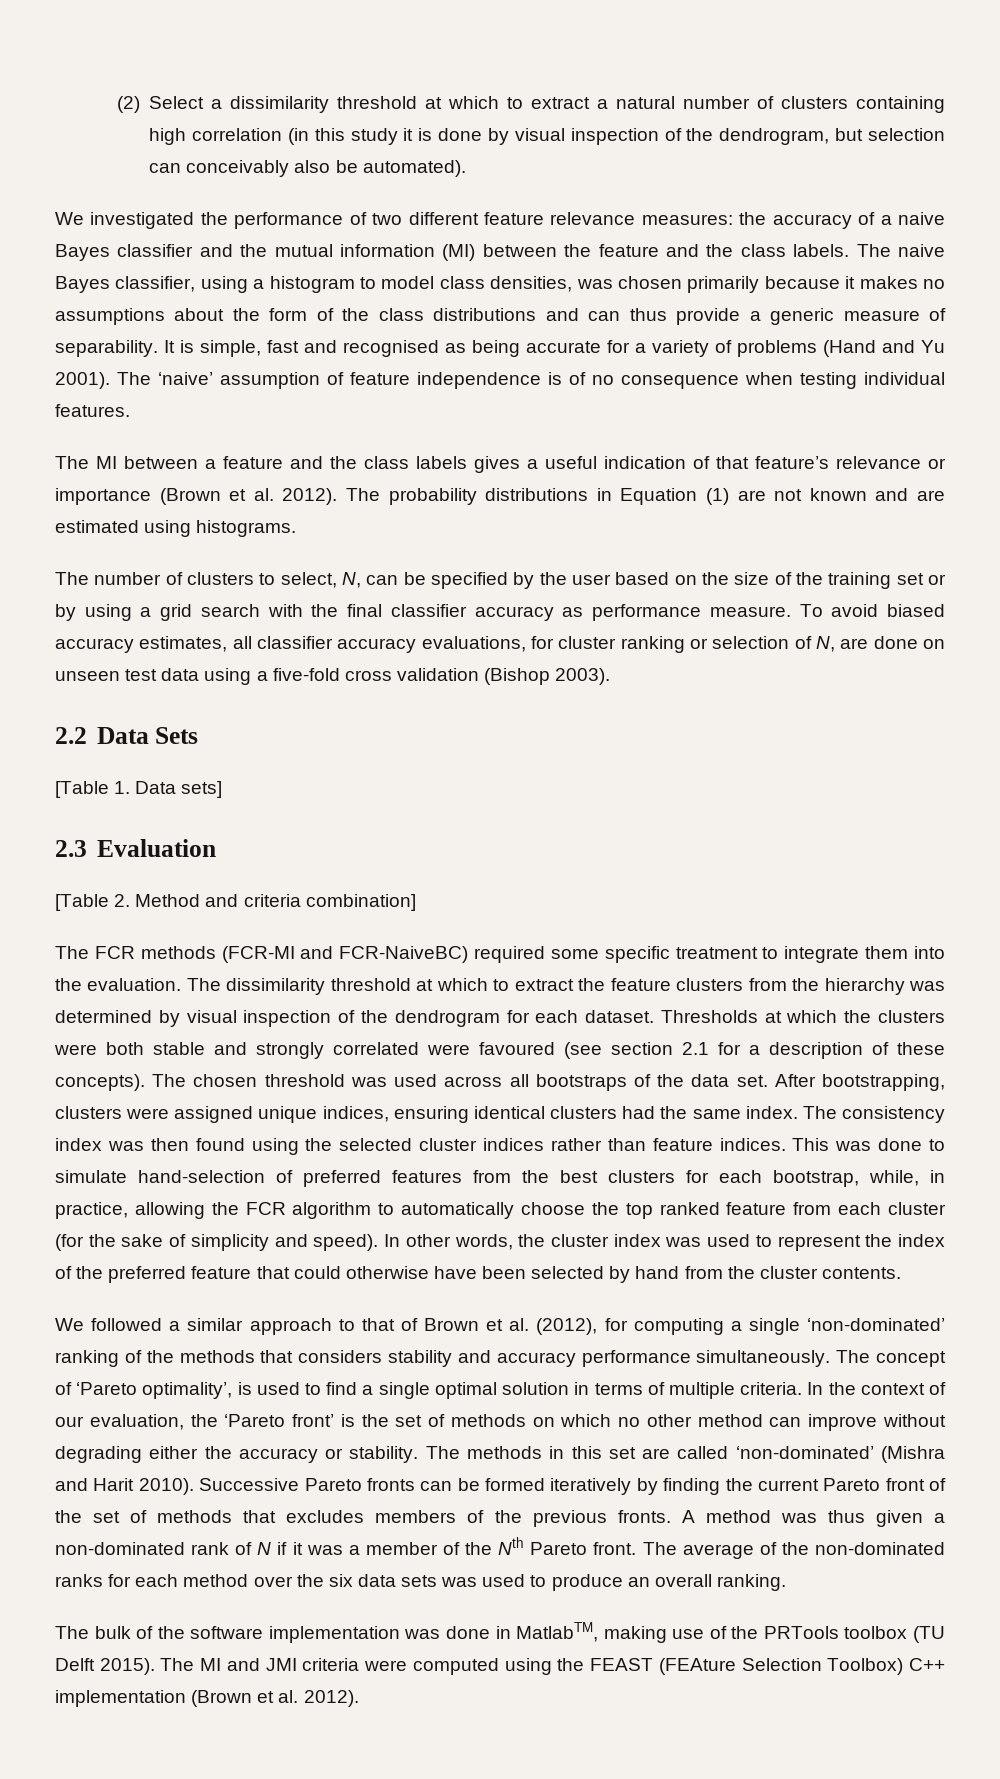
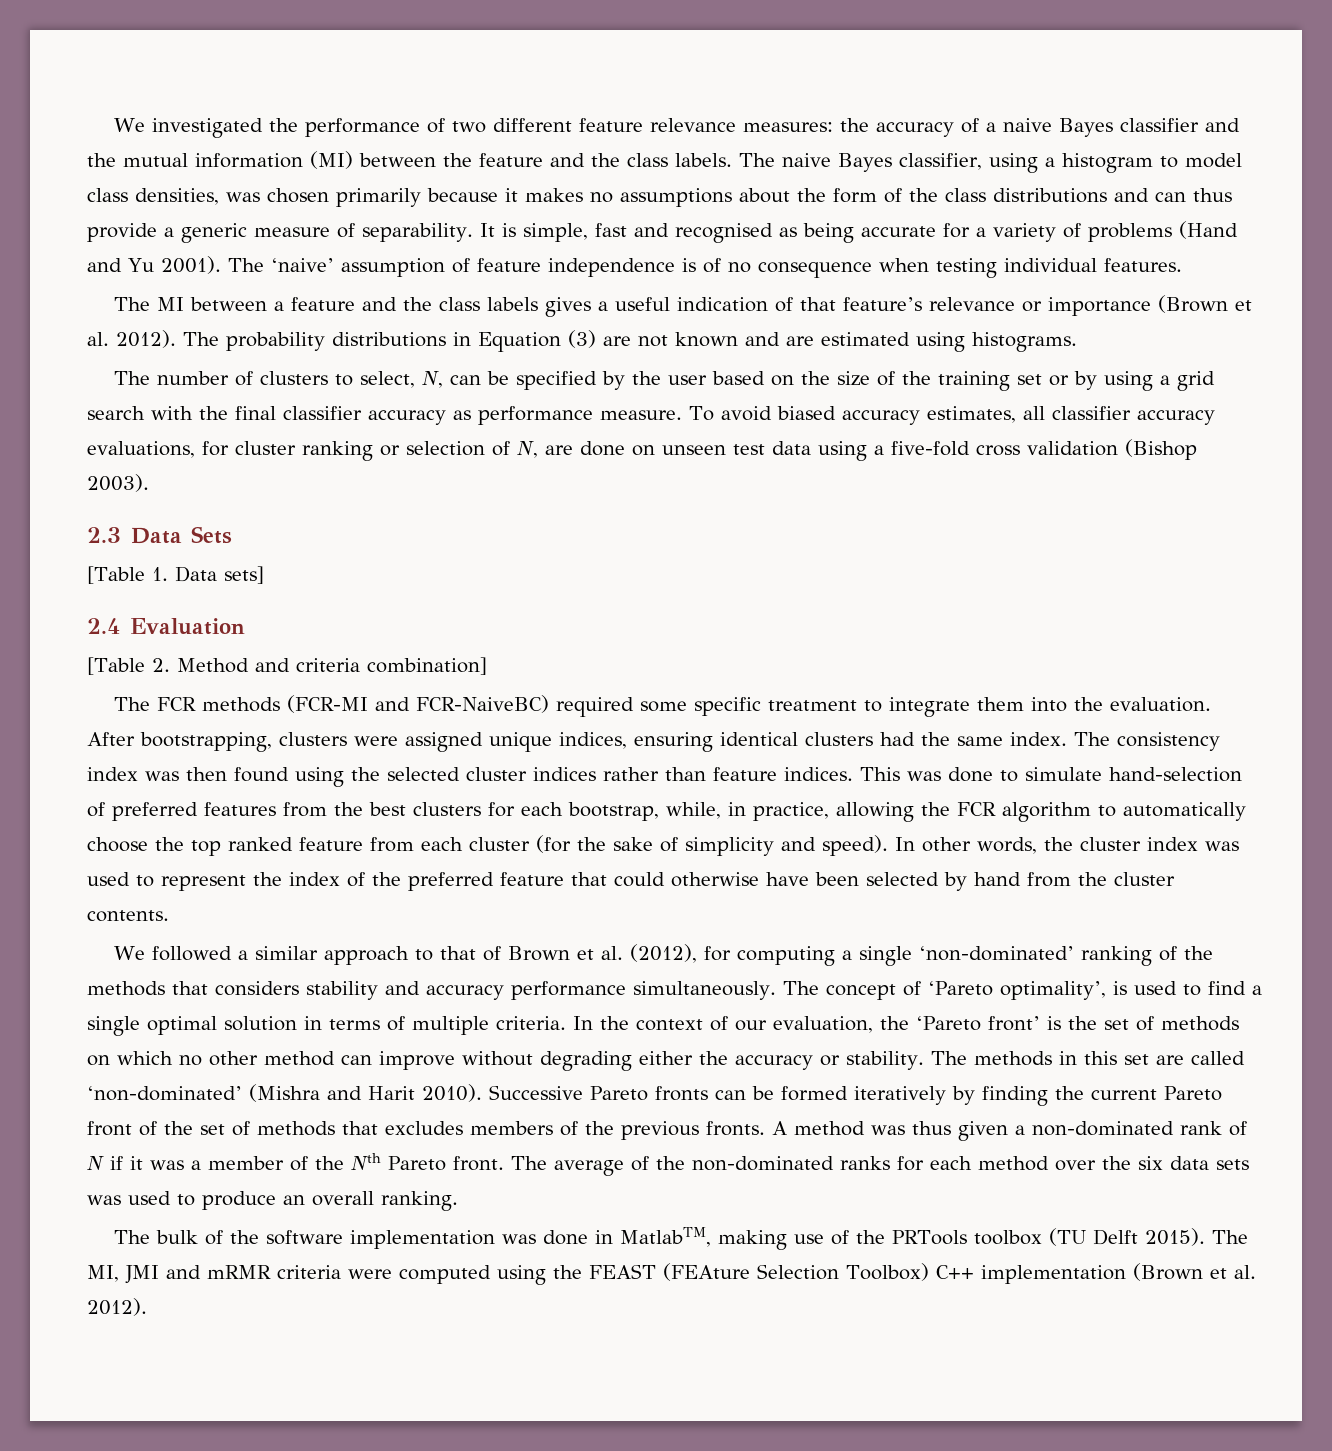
- (2) Select a dissimilarity threshold at which to extract a natural number of clusters containing high correlation (in this study it is done by visual inspection of the dendrogram, but selection can conceivably also be automated).
- The probability distributions in Equation (1) are not known and are estimated using histograms.
+ The probability distributions in Equation (3) are not known and are estimated using histograms.
- 2.2 Data Sets
+ 2.3 Data Sets
- 2.3 Evaluation
+ 2.4 Evaluation
- The dissimilarity threshold at which to extract the feature clusters from the hierarchy was determined by visual inspection of the dendrogram for each dataset. Thresholds at which the clusters were both stable and strongly correlated were favoured (see section 2.1 for a description of these concepts). The chosen threshold was used across all bootstraps of the data set.
- The MI and JMI criteria were computed using the FEAST (FEAture Selection Toolbox) C++ implementation (Brown et al. 2012).
+ The MI, JMI and mRMR criteria were computed using the FEAST (FEAture Selection Toolbox) C++ implementation (Brown et al. 2012).

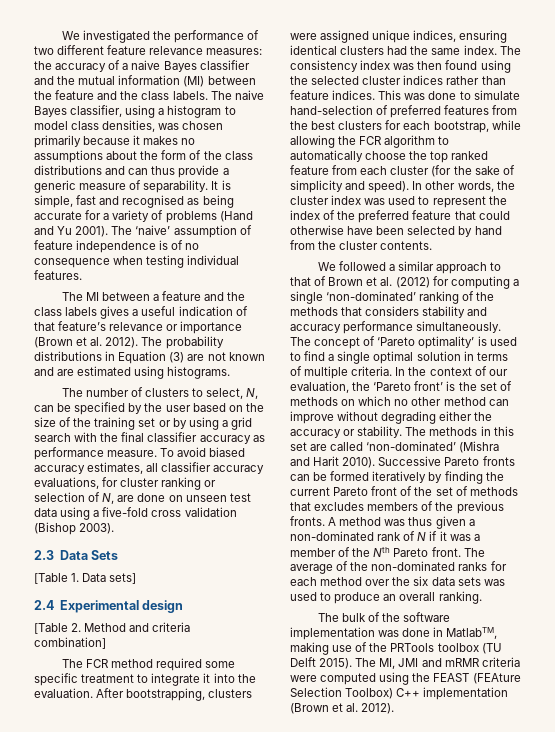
- 2.4 Evaluation
+ 2.4 Experimental design
- The FCR methods (FCR-MI and FCR-NaiveBC) required some specific treatment to integrate them into the evaluation.
+ The FCR method required some specific treatment to integrate it into the evaluation.
- This was done to simulate hand-selection of preferred features from the best clusters for each bootstrap, while, in practice, allowing the FCR algorithm to automatically choose the top ranked feature from each cluster (for the sake of simplicity and speed).
+ This was done to simulate hand-selection of preferred features from the best clusters for each bootstrap, while allowing the FCR algorithm to automatically choose the top ranked feature from each cluster (for the sake of simplicity and speed).
- We followed a similar approach to that of Brown et al. (2012), for computing a single ‘non-dominated’ ranking of the methods that considers stability and accuracy performance simultaneously.
+ We followed a similar approach to that of Brown et al. (2012) for computing a single ‘non-dominated’ ranking of the methods that considers stability and accuracy performance simultaneously.
- The concept of ‘Pareto optimality’, is used to find a single optimal solution in terms of multiple criteria.
+ The concept of ‘Pareto optimality’ is used to find a single optimal solution in terms of multiple criteria.

